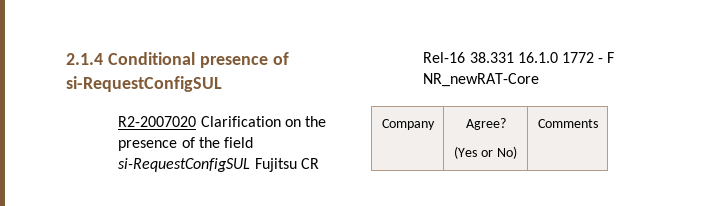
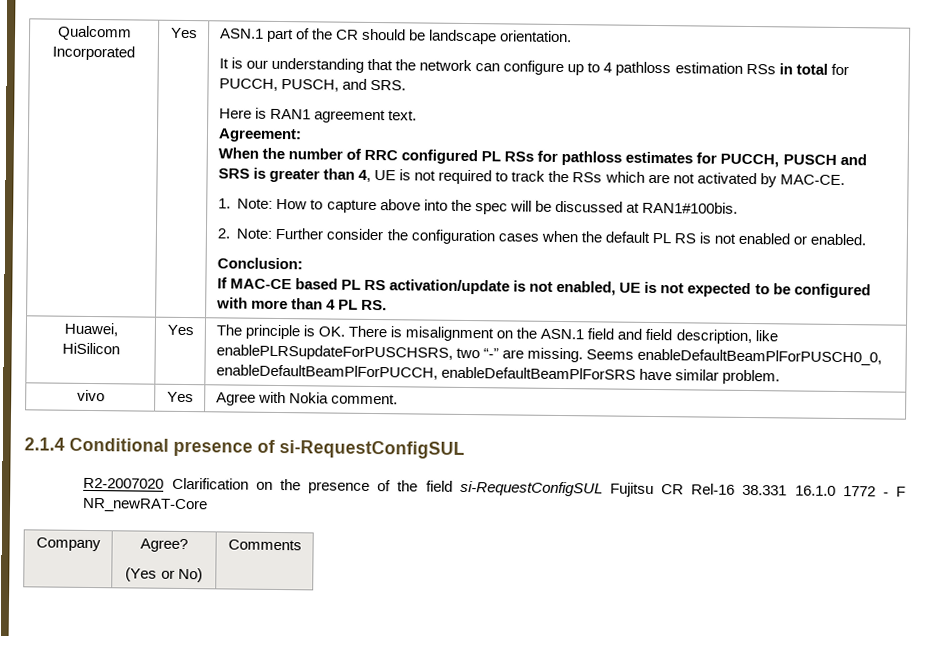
+ Qualcomm Incorporated | Yes | ASN.1 part of the CR should be landscape orientation.
+ It is our understanding that the network can configure up to 4 pathloss estimation RSs in total for PUCCH, PUSCH, and SRS.
+ Here is RAN1 agreement text.
+ Agreement:
+ When the number of RRC configured PL RSs for pathloss estimates for PUCCH, PUSCH and SRS is greater than 4, UE is not required to track the RSs which are not activated by MAC-CE.
+ 1. Note: How to capture above into the spec will be discussed at RAN1#100bis.
+ 2. Note: Further consider the configuration cases when the default PL RS is not enabled or enabled.
+ Conclusion:
+ If MAC-CE based PL RS activation/update is not enabled, UE is not expected to be configured with more than 4 PL RS.
+ Huawei, HiSilicon | Yes | The principle is OK. There is misalignment on the ASN.1 field and field description, like enablePLRSupdateForPUSCHSRS, two “-” are missing. Seems enableDefaultBeamPlForPUSCH0_0, enableDefaultBeamPlForPUCCH, enableDefaultBeamPlForSRS have similar problem.
+ vivo | Yes | Agree with Nokia comment.

